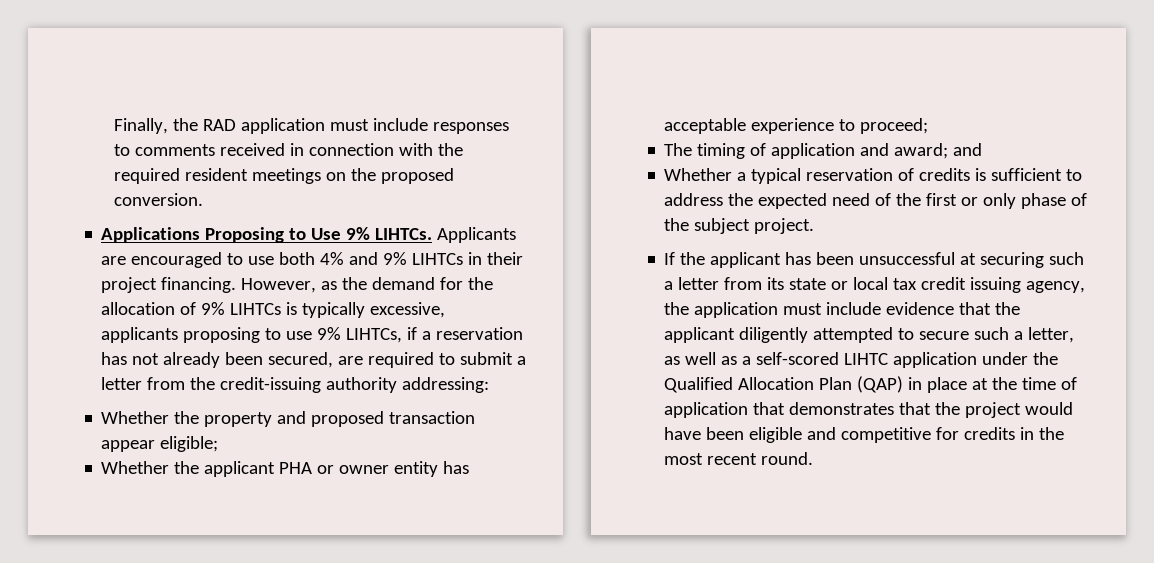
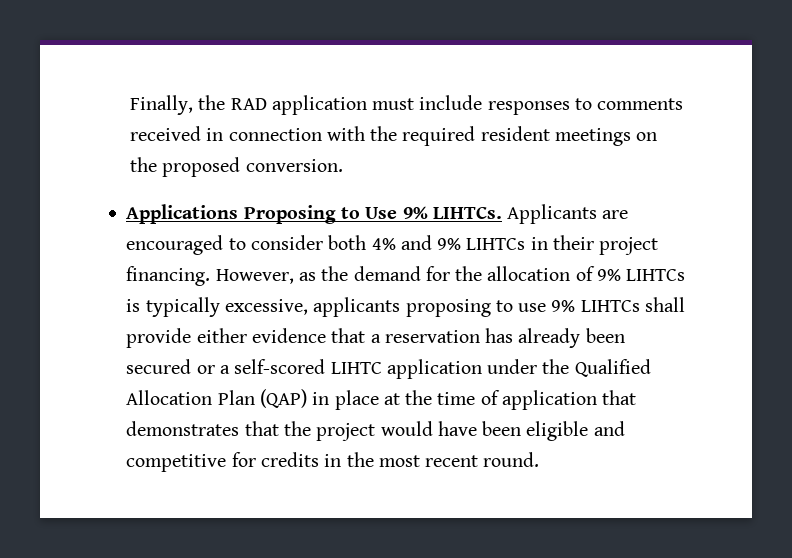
- Applicants are encouraged to use both 4% and 9% LIHTCs in their project financing.
+ Applicants are encouraged to consider both 4% and 9% LIHTCs in their project financing.
- However, as the demand for the allocation of 9% LIHTCs is typically excessive, applicants proposing to use 9% LIHTCs, if a reservation has not already been secured, are required to submit a letter from the credit-issuing authority addressing:
- Whether the property and proposed transaction appear eligible;
- Whether the applicant PHA or owner entity has acceptable experience to proceed;
- The timing of application and award; and
- Whether a typical reservation of credits is sufficient to address the expected need of the first or only phase of the subject project.
- If the applicant has been unsuccessful at securing such a letter from its state or local tax credit issuing agency, the application must include evidence that the applicant diligently attempted to secure such a letter, as well as a self-scored LIHTC application under the Qualified Allocation Plan (QAP) in place at the time of application that demonstrates that the project would have been eligible and competitive for credits in the most recent round.
+ However, as the demand for the allocation of 9% LIHTCs is typically excessive, applicants proposing to use 9% LIHTCs shall provide either evidence that a reservation has already been secured or a self-scored LIHTC application under the Qualified Allocation Plan (QAP) in place at the time of application that demonstrates that the project would have been eligible and competitive for credits in the most recent round.

